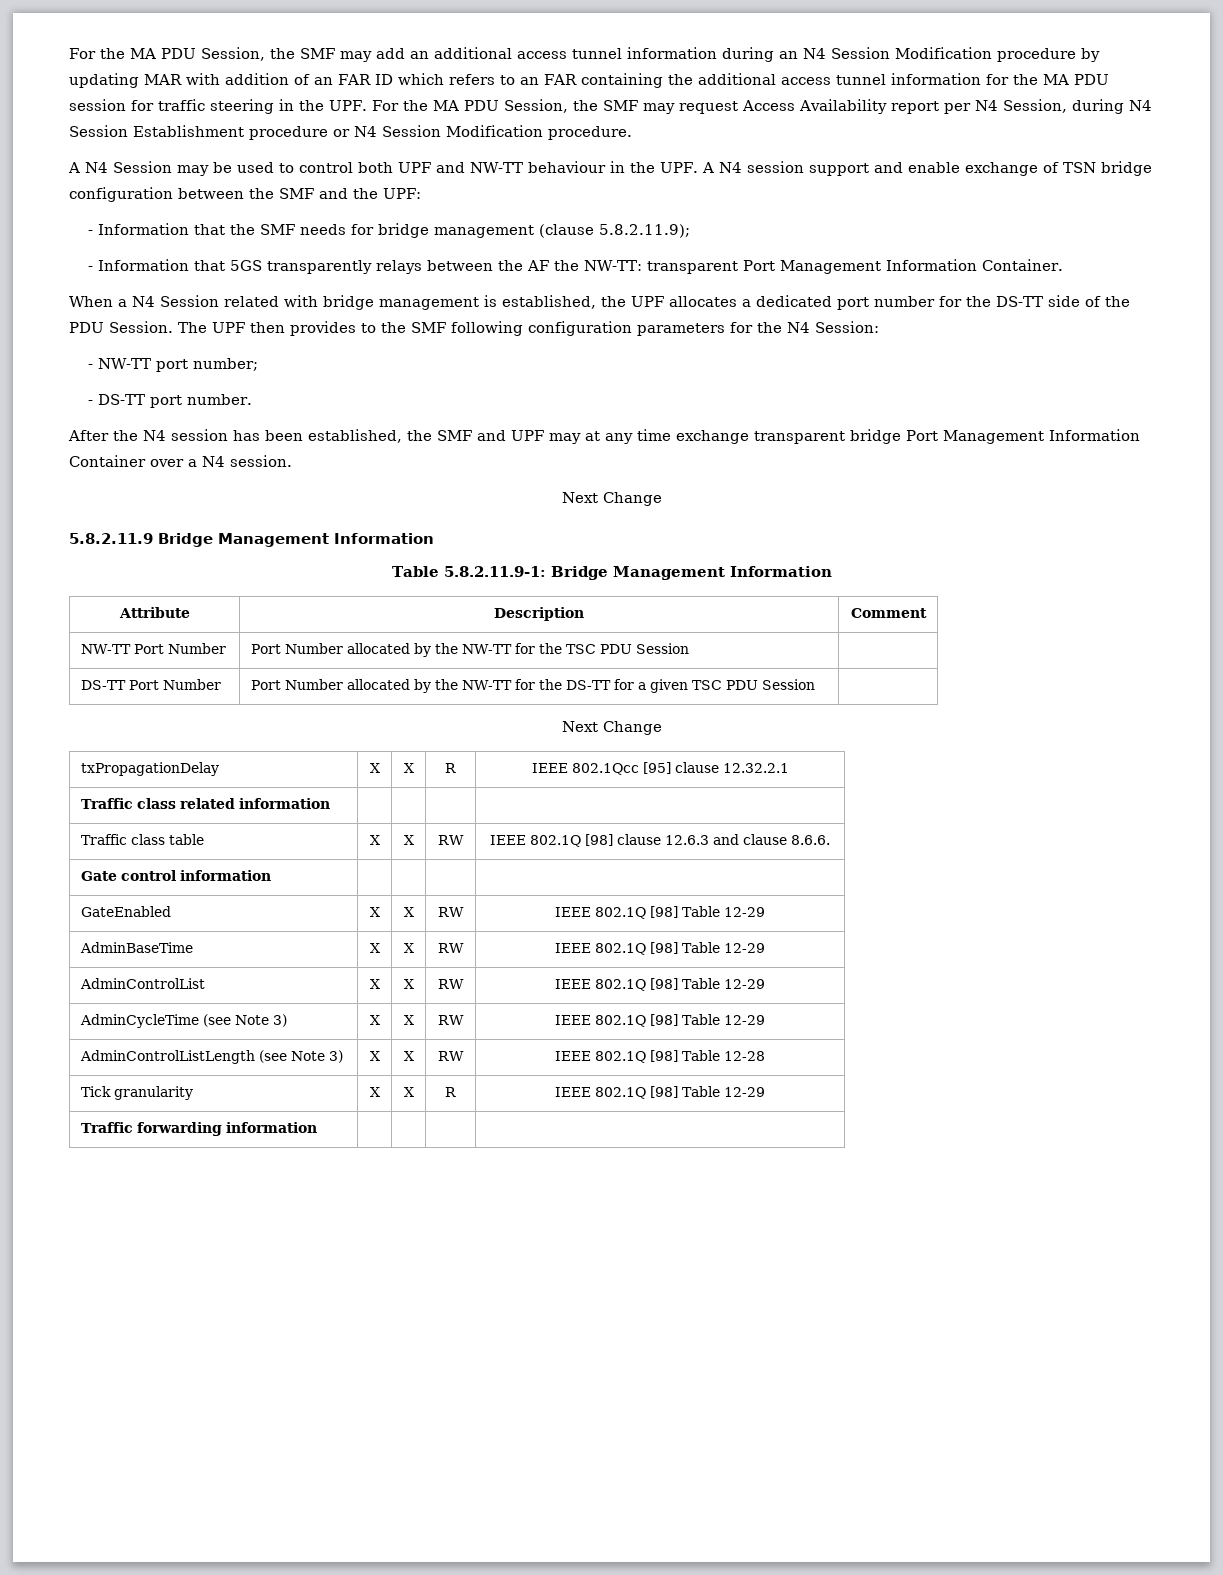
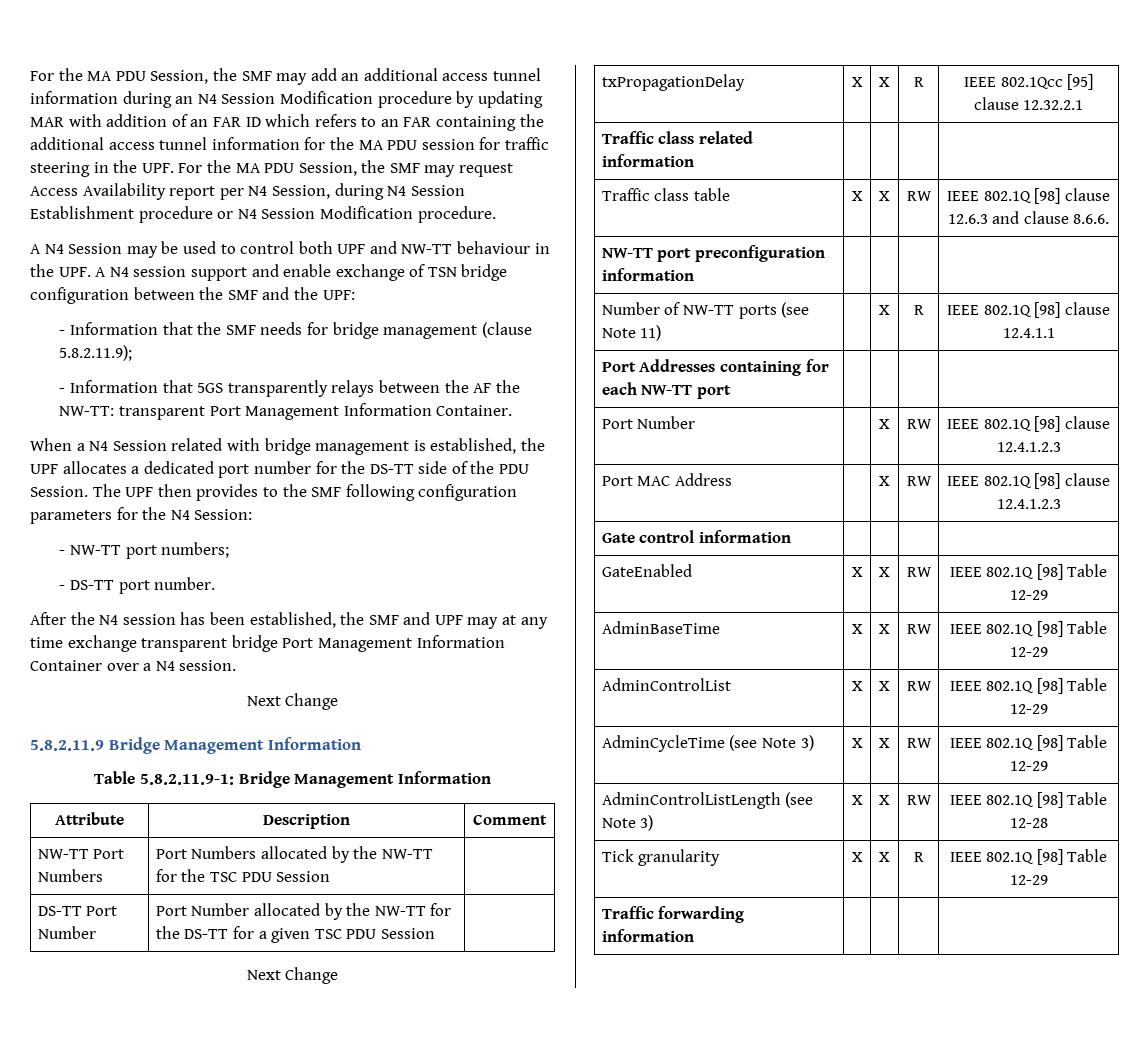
- - NW-TT port number;
+ - NW-TT port numbers;
- NW-TT Port Number | Port Number allocated by the NW-TT for the TSC PDU Session |
+ NW-TT Port Numbers | Port Numbers allocated by the NW-TT for the TSC PDU Session |
+ NW-TT port preconfiguration information | | | |
+ Number of NW-TT ports (see Note 11) | | X | R | IEEE 802.1Q [98] clause 12.4.1.1
+ Port Addresses containing for each NW-TT port | | | |
+ Port Number | | X | RW | IEEE 802.1Q [98] clause 12.4.1.2.3
+ Port MAC Address | | X | RW | IEEE 802.1Q [98] clause 12.4.1.2.3

